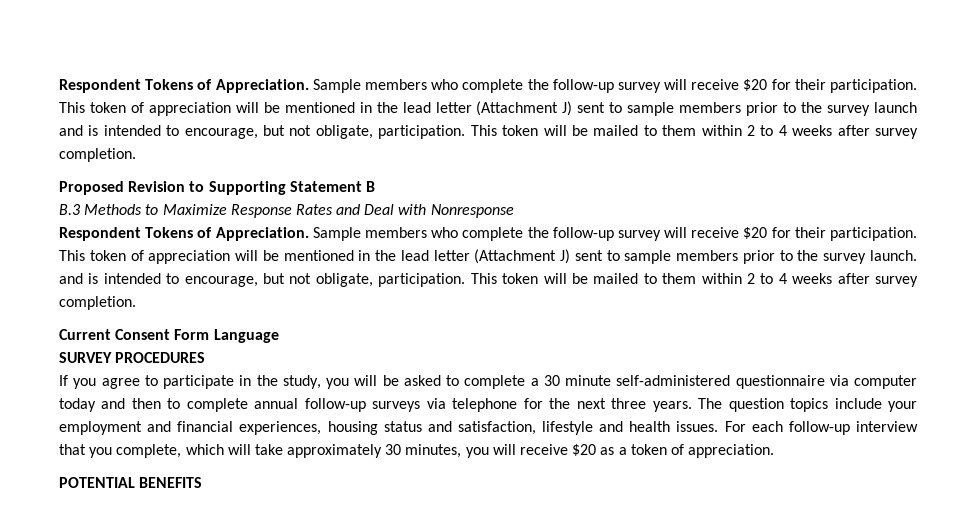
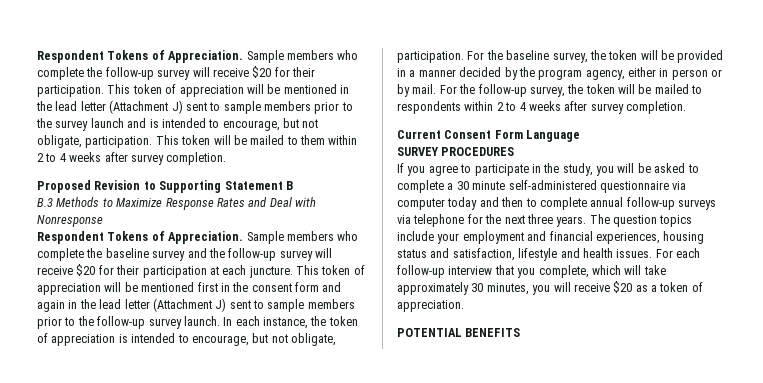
- Sample members who complete the follow-up survey will receive $20 for their participation. This token of appreciation will be mentioned in the lead letter (Attachment J) sent to sample members prior to the survey launch. and is intended to encourage, but not obligate, participation. This token will be mailed to them within 2 to 4 weeks after survey completion.
+ Sample members who complete the baseline survey and the follow-up survey will receive $20 for their participation at each juncture. This token of appreciation will be mentioned first in the consent form and again in the lead letter (Attachment J) sent to sample members prior to the follow-up survey launch. In each instance, the token of appreciation is intended to encourage, but not obligate, participation. For the baseline survey, the token will be provided in a manner decided by the program agency, either in person or by mail. For the follow-up survey, the token will be mailed to respondents within 2 to 4 weeks after survey completion.

